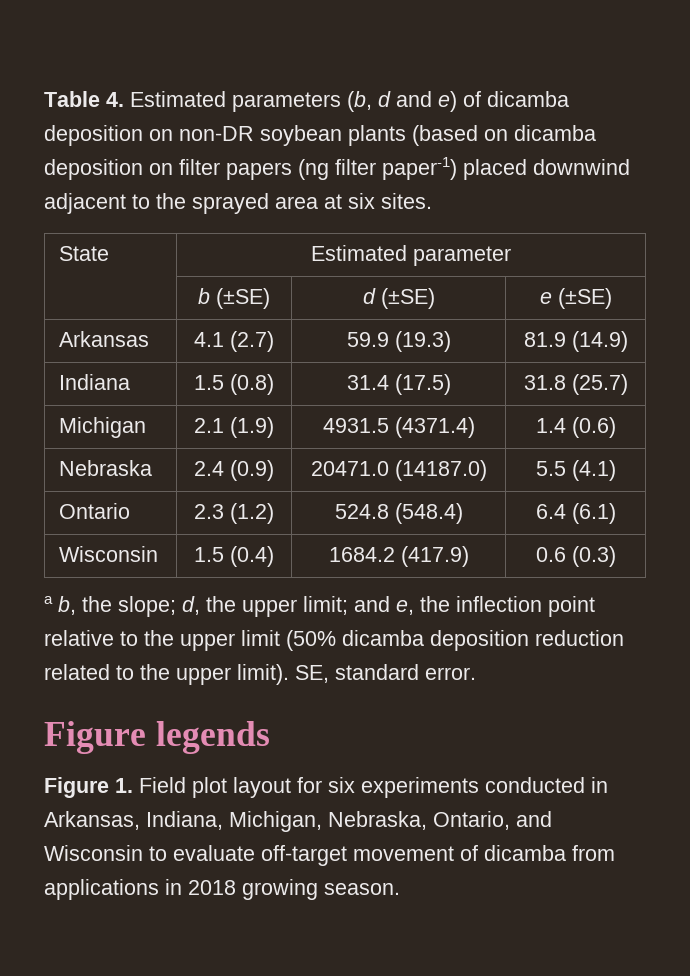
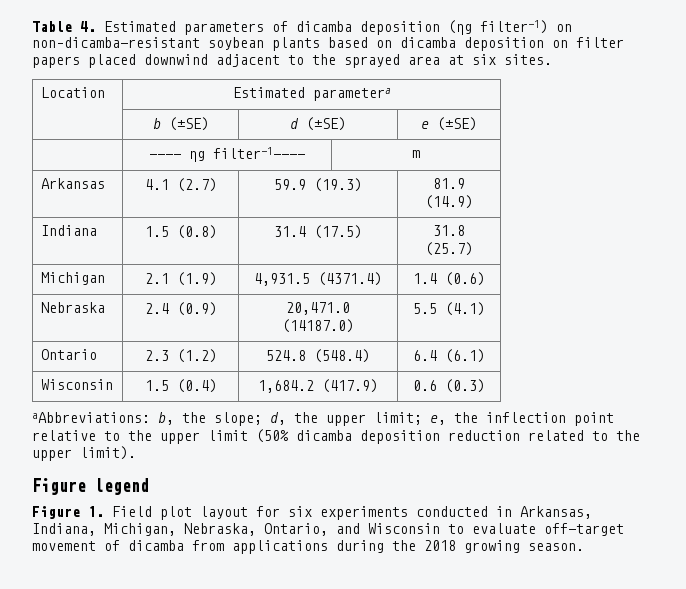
- Table 4. Estimated parameters (b, d and e) of dicamba deposition on non-DR soybean plants (based on dicamba deposition on filter papers (ng filter paper-1) placed downwind adjacent to the sprayed area at six sites.
+ Table 4. Estimated parameters of dicamba deposition (ηg filter−1) on non–dicamba-resistant soybean plants based on dicamba deposition on filter papers placed downwind adjacent to the sprayed area at six sites.
- State | Estimated parameter
+ Location | Estimated parametera
+ | ---- ηg filter−1---- | m
- Michigan | 2.1 (1.9) | 4931.5 (4371.4) | 1.4 (0.6)
+ Michigan | 2.1 (1.9) | 4,931.5 (4371.4) | 1.4 (0.6)
- Nebraska | 2.4 (0.9) | 20471.0 (14187.0) | 5.5 (4.1)
+ Nebraska | 2.4 (0.9) | 20,471.0 (14187.0) | 5.5 (4.1)
- Wisconsin | 1.5 (0.4) | 1684.2 (417.9) | 0.6 (0.3)
+ Wisconsin | 1.5 (0.4) | 1,684.2 (417.9) | 0.6 (0.3)
- a b, the slope; d, the upper limit; and e, the inflection point relative to the upper limit (50% dicamba deposition reduction related to the upper limit). SE, standard error.
- Figure legends
+ aAbbreviations: b, the slope; d, the upper limit; e, the inflection point relative to the upper limit (50% dicamba deposition reduction related to the upper limit).
+ Figure legend
- Figure 1. Field plot layout for six experiments conducted in Arkansas, Indiana, Michigan, Nebraska, Ontario, and Wisconsin to evaluate off-target movement of dicamba from applications in 2018 growing season.
+ Figure 1. Field plot layout for six experiments conducted in Arkansas, Indiana, Michigan, Nebraska, Ontario, and Wisconsin to evaluate off-target movement of dicamba from applications during the 2018 growing season.

